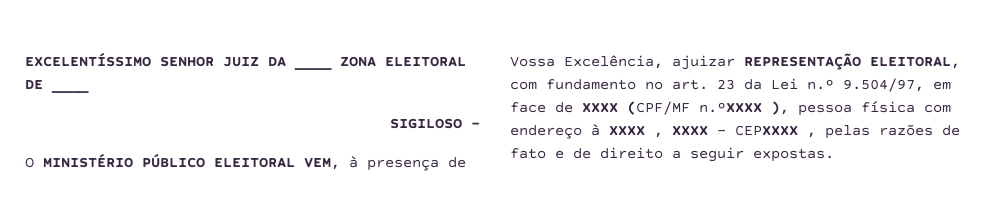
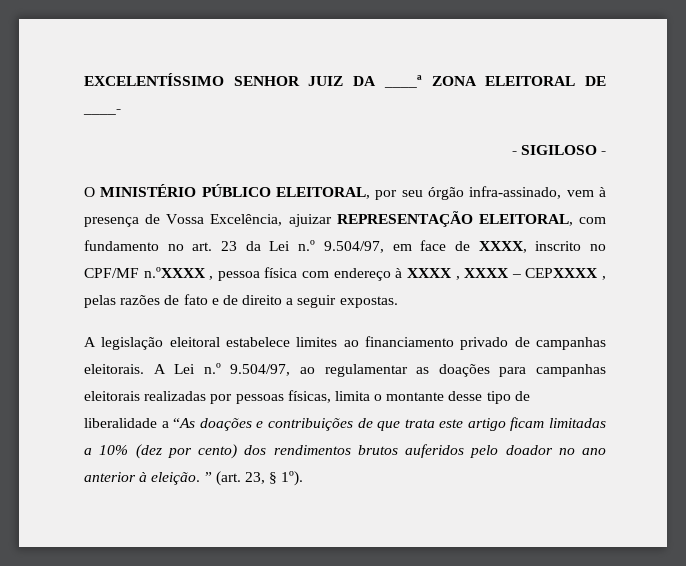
- EXCELENTÍSSIMO SENHOR JUIZ DA ____ ZONA ELEITORAL DE ____
- SIGILOSO -
+ EXCELENTÍSSIMO SENHOR JUIZ DA ____ª ZONA ELEITORAL DE ____-
+ - SIGILOSO -
- O MINISTÉRIO PÚBLICO ELEITORAL VEM, à presença de Vossa Excelência, ajuizar REPRESENTAÇÃO ELEITORAL, com fundamento no art. 23 da Lei n.º 9.504/97, em face de XXXX (CPF/MF n.ºXXXX ), pessoa física com endereço à XXXX , XXXX – CEPXXXX , pelas razões de fato e de direito a seguir expostas.
+ O MINISTÉRIO PÚBLICO ELEITORAL, por seu órgão infra-assinado, vem à presença de Vossa Excelência, ajuizar REPRESENTAÇÃO ELEITORAL, com fundamento no art. 23 da Lei n.º 9.504/97, em face de XXXX, inscrito no CPF/MF n.ºXXXX , pessoa física com endereço à XXXX , XXXX – CEPXXXX , pelas razões de fato e de direito a seguir expostas.
+ A legislação eleitoral estabelece limites ao financiamento privado de campanhas eleitorais. A Lei n.º 9.504/97, ao regulamentar as doações para campanhas eleitorais realizadas por pessoas físicas, limita o montante desse tipo de liberalidade a “As doações e contribuições de que trata este artigo ficam limitadas a 10% (dez por cento) dos rendimentos brutos auferidos pelo doador no ano anterior à eleição. ” (art. 23, § 1º).

